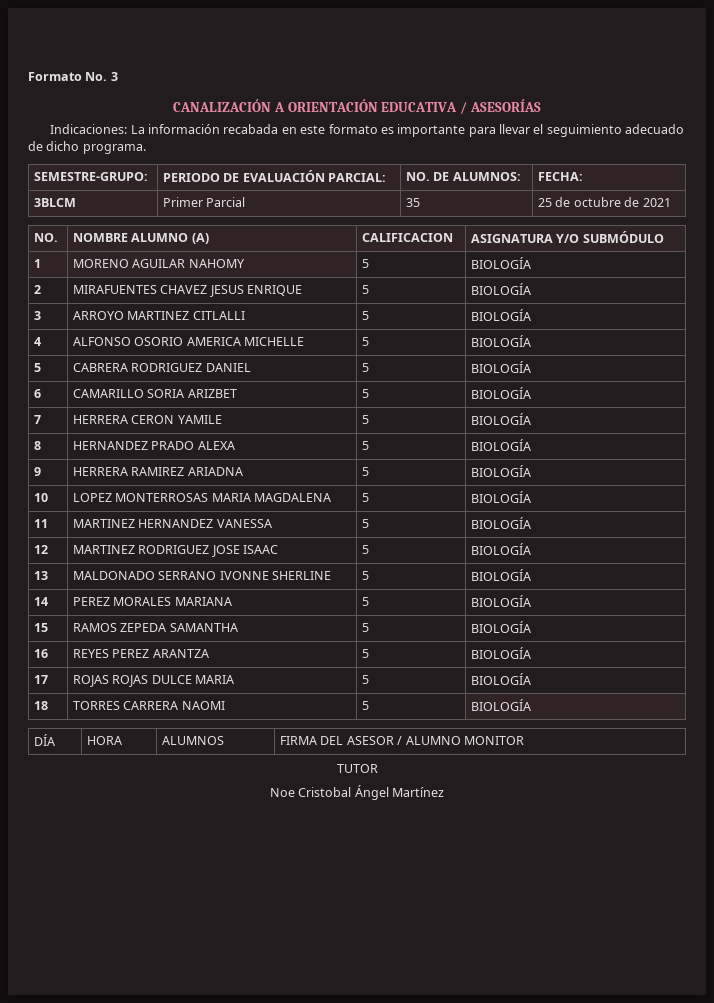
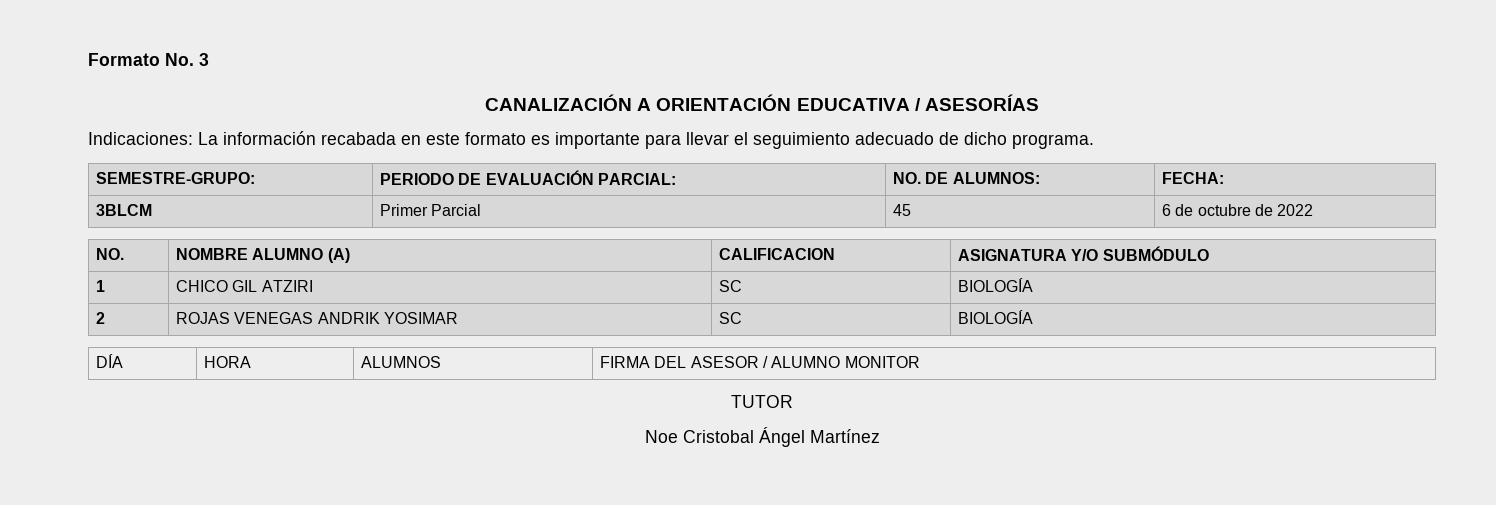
- 3BLCM | Primer Parcial | 35 | 25 de octubre de 2021
+ 3BLCM | Primer Parcial | 45 | 6 de octubre de 2022
- 1 | MORENO AGUILAR NAHOMY | 5 | BIOLOGÍA
- 2 | MIRAFUENTES CHAVEZ JESUS ENRIQUE | 5 | BIOLOGÍA
- 3 | ARROYO MARTINEZ CITLALLI | 5 | BIOLOGÍA
- 4 | ALFONSO OSORIO AMERICA MICHELLE | 5 | BIOLOGÍA
- 5 | CABRERA RODRIGUEZ DANIEL | 5 | BIOLOGÍA
- 6 | CAMARILLO SORIA ARIZBET | 5 | BIOLOGÍA
- 7 | HERRERA CERON YAMILE | 5 | BIOLOGÍA
- 8 | HERNANDEZ PRADO ALEXA | 5 | BIOLOGÍA
- 9 | HERRERA RAMIREZ ARIADNA | 5 | BIOLOGÍA
- 10 | LOPEZ MONTERROSAS MARIA MAGDALENA | 5 | BIOLOGÍA
- 11 | MARTINEZ HERNANDEZ VANESSA | 5 | BIOLOGÍA
- 12 | MARTINEZ RODRIGUEZ JOSE ISAAC | 5 | BIOLOGÍA
- 13 | MALDONADO SERRANO IVONNE SHERLINE | 5 | BIOLOGÍA
- 14 | PEREZ MORALES MARIANA | 5 | BIOLOGÍA
- 15 | RAMOS ZEPEDA SAMANTHA | 5 | BIOLOGÍA
- 16 | REYES PEREZ ARANTZA | 5 | BIOLOGÍA
- 17 | ROJAS ROJAS DULCE MARIA | 5 | BIOLOGÍA
- 18 | TORRES CARRERA NAOMI | 5 | BIOLOGÍA
+ 1 | CHICO GIL ATZIRI | SC | BIOLOGÍA
+ 2 | ROJAS VENEGAS ANDRIK YOSIMAR | SC | BIOLOGÍA

